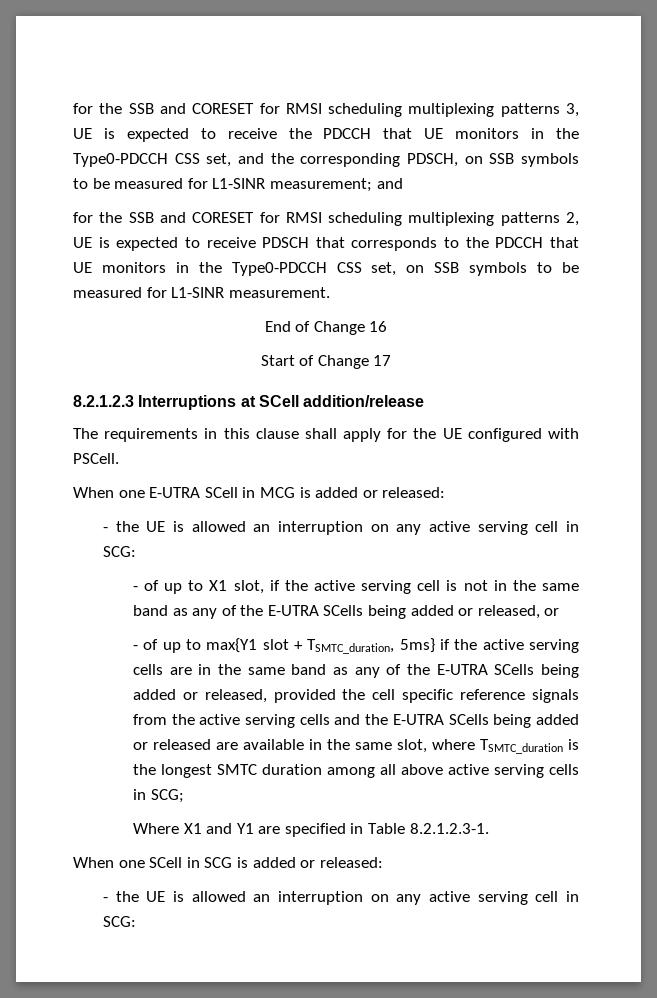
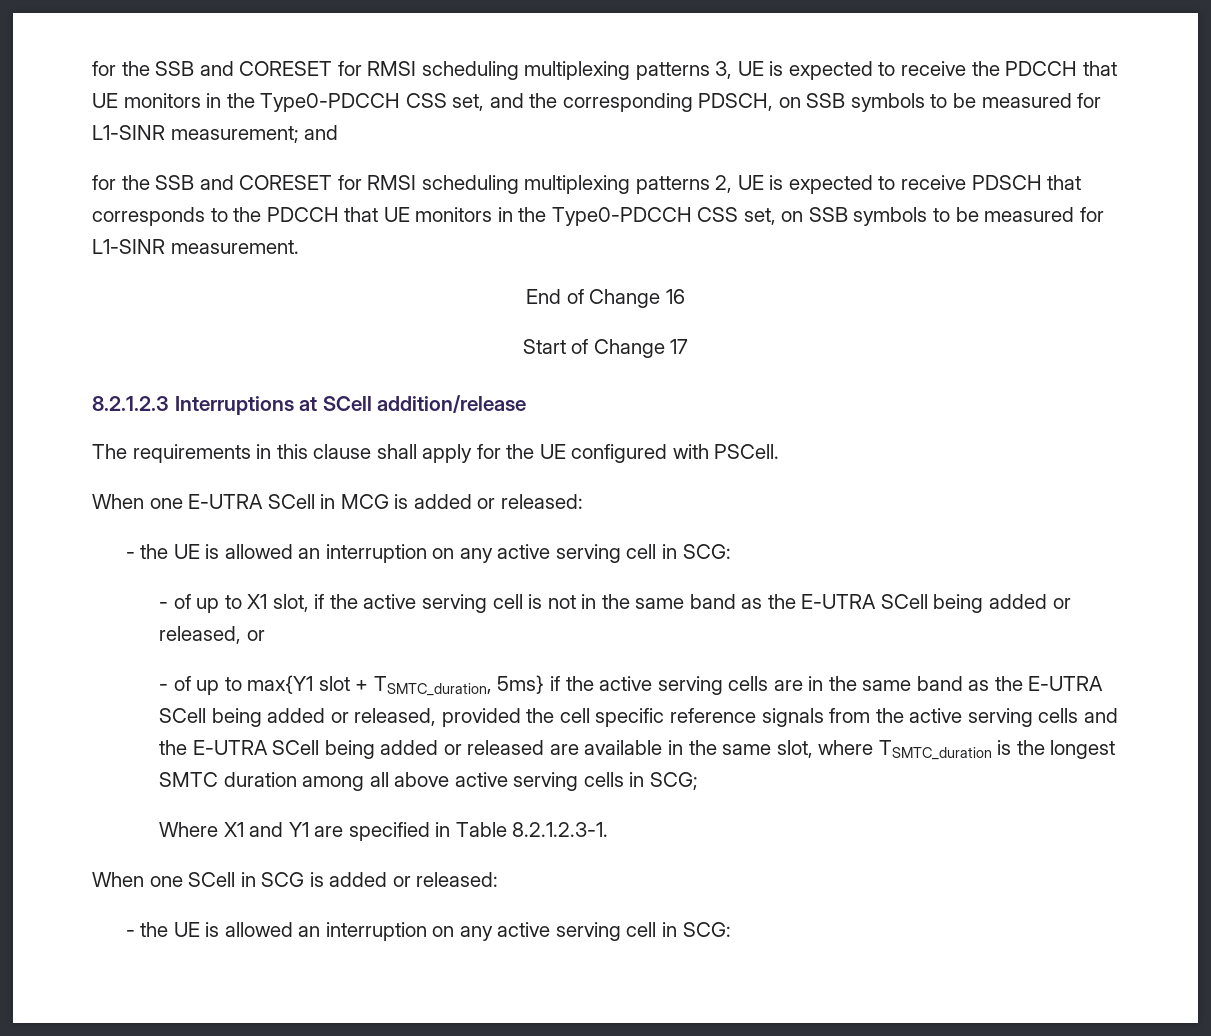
- - of up to X1 slot, if the active serving cell is not in the same band as any of the E-UTRA SCells being added or released, or
+ - of up to X1 slot, if the active serving cell is not in the same band as the E-UTRA SCell being added or released, or
- - of up to max{Y1 slot + TSMTC_duration, 5ms} if the active serving cells are in the same band as any of the E-UTRA SCells being added or released, provided the cell specific reference signals from the active serving cells and the E-UTRA SCells being added or released are available in the same slot, where TSMTC_duration is the longest SMTC duration among all above active serving cells in SCG;
+ - of up to max{Y1 slot + TSMTC_duration, 5ms} if the active serving cells are in the same band as the E-UTRA SCell being added or released, provided the cell specific reference signals from the active serving cells and the E-UTRA SCell being added or released are available in the same slot, where TSMTC_duration is the longest SMTC duration among all above active serving cells in SCG;

